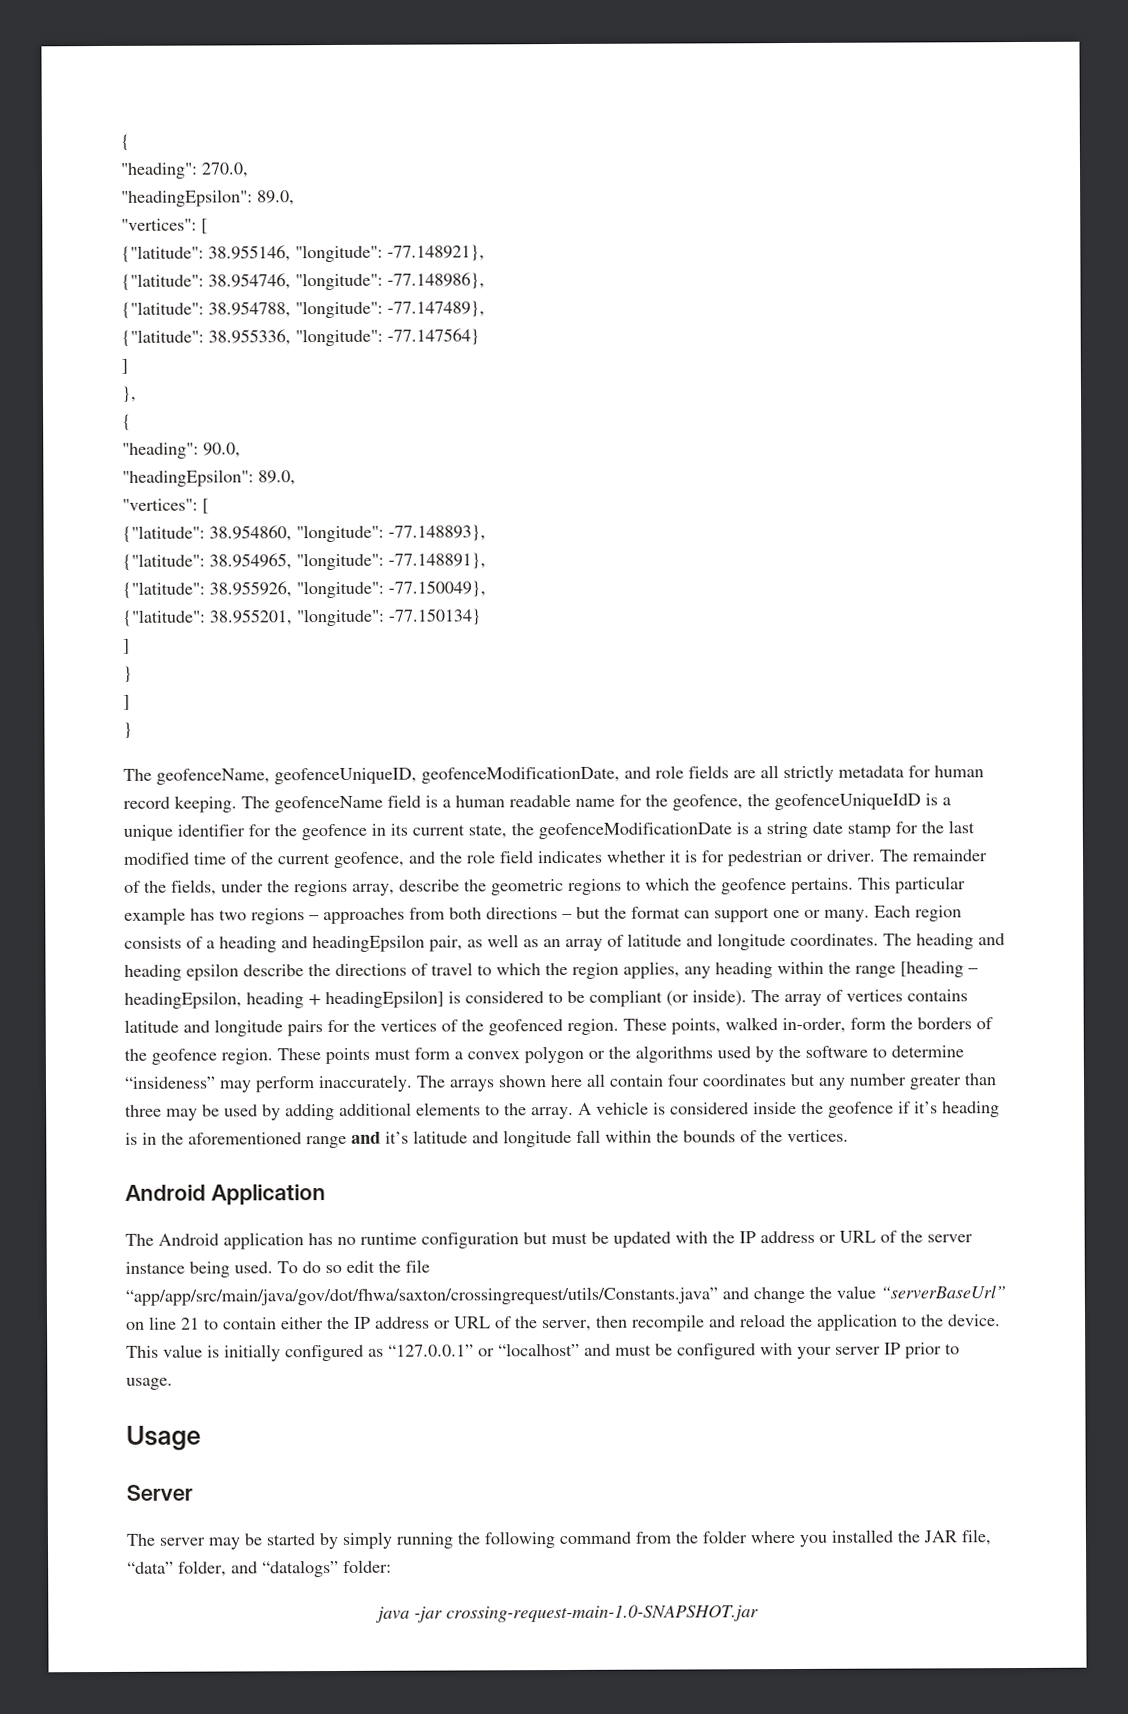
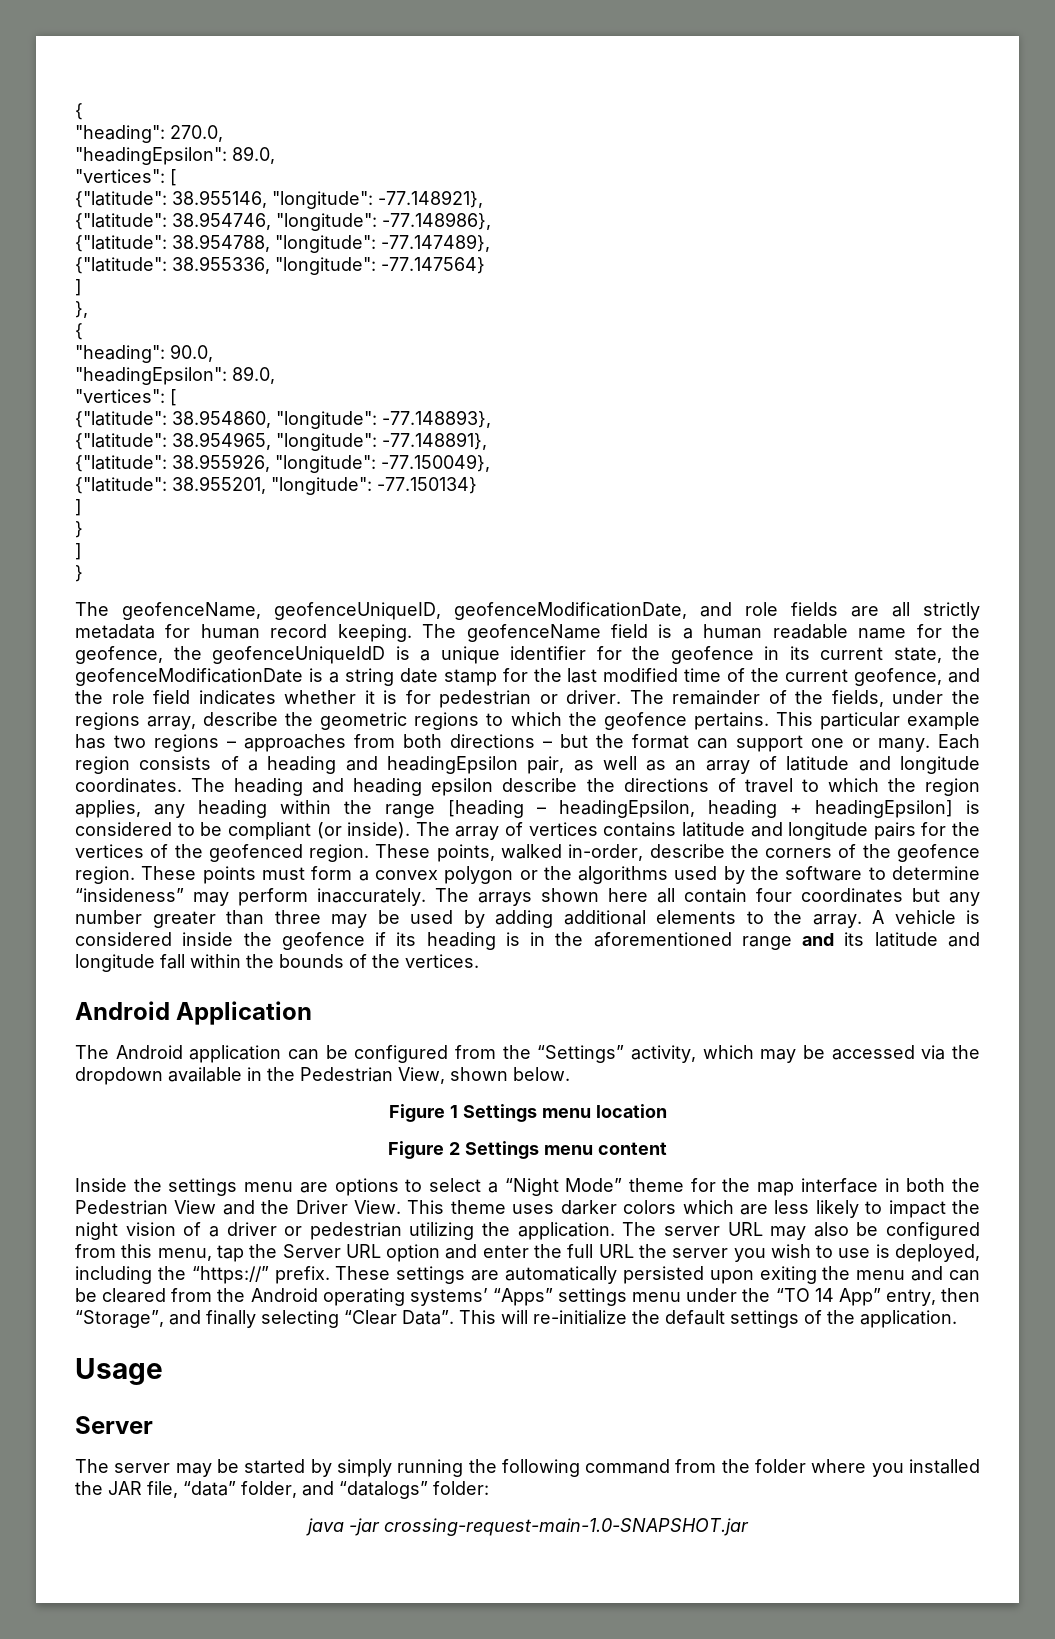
- These points, walked in-order, form the borders of the geofence region.
+ These points, walked in-order, describe the corners of the geofence region.
- A vehicle is considered inside the geofence if it’s heading is in the aforementioned range and it’s latitude and longitude fall within the bounds of the vertices.
+ A vehicle is considered inside the geofence if its heading is in the aforementioned range and its latitude and longitude fall within the bounds of the vertices.
- The Android application has no runtime configuration but must be updated with the IP address or URL of the server instance being used. To do so edit the file “app/app/src/main/java/gov/dot/fhwa/saxton/crossingrequest/utils/Constants.java” and change the value “serverBaseUrl” on line 21 to contain either the IP address or URL of the server, then recompile and reload the application to the device. This value is initially configured as “127.0.0.1” or “localhost” and must be configured with your server IP prior to usage.
+ The Android application can be configured from the “Settings” activity, which may be accessed via the dropdown available in the Pedestrian View, shown below.
+ Figure 1 Settings menu location
+ Figure 2 Settings menu content
+ Inside the settings menu are options to select a “Night Mode” theme for the map interface in both the Pedestrian View and the Driver View. This theme uses darker colors which are less likely to impact the night vision of a driver or pedestrian utilizing the application. The server URL may also be configured from this menu, tap the Server URL option and enter the full URL the server you wish to use is deployed, including the “https://” prefix. These settings are automatically persisted upon exiting the menu and can be cleared from the Android operating systems’ “Apps” settings menu under the “TO 14 App” entry, then “Storage”, and finally selecting “Clear Data”. This will re-initialize the default settings of the application.

